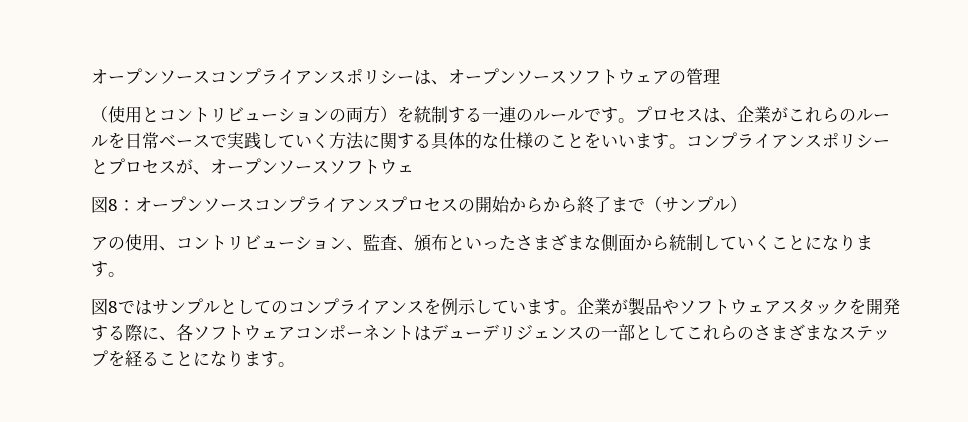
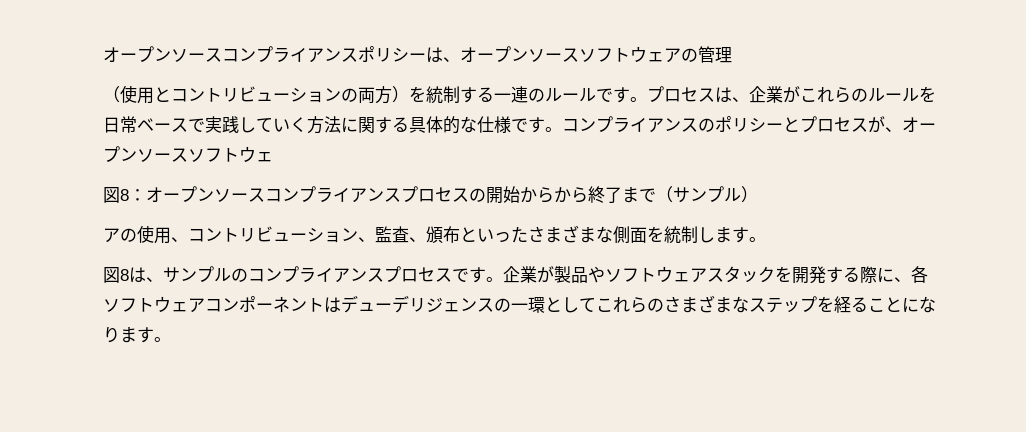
- プロセスは、企業がこれらのルールを日常ベースで実践していく方法に関する具体的な仕様のことをいいます。
+ プロセスは、企業がこれらのルールを日常ベースで実践していく方法に関する具体的な仕様です。
- コンプライアンスポリシーとプロセスが、オープンソースソフトウェ
+ コンプライアンスのポリシーとプロセスが、オープンソースソフトウェ
- アの使用、コントリビューション、監査、頒布といったさまざまな側面から統制していくことになります。
+ アの使用、コントリビューション、監査、頒布といったさまざまな側面を統制します。
- 図8ではサンプルとしてのコンプライアンスを例示しています。
+ 図8は、サンプルのコンプライアンスプロセスです。
- 企業が製品やソフトウェアスタックを開発する際に、各ソフトウェアコンポーネントはデューデリジェンスの一部としてこれらのさまざまなステップを経ることになります。
+ 企業が製品やソフトウェアスタックを開発する際に、各ソフトウェアコンポーネントはデューデリジェンスの一環としてこれらのさまざまなステップを経ることになります。

